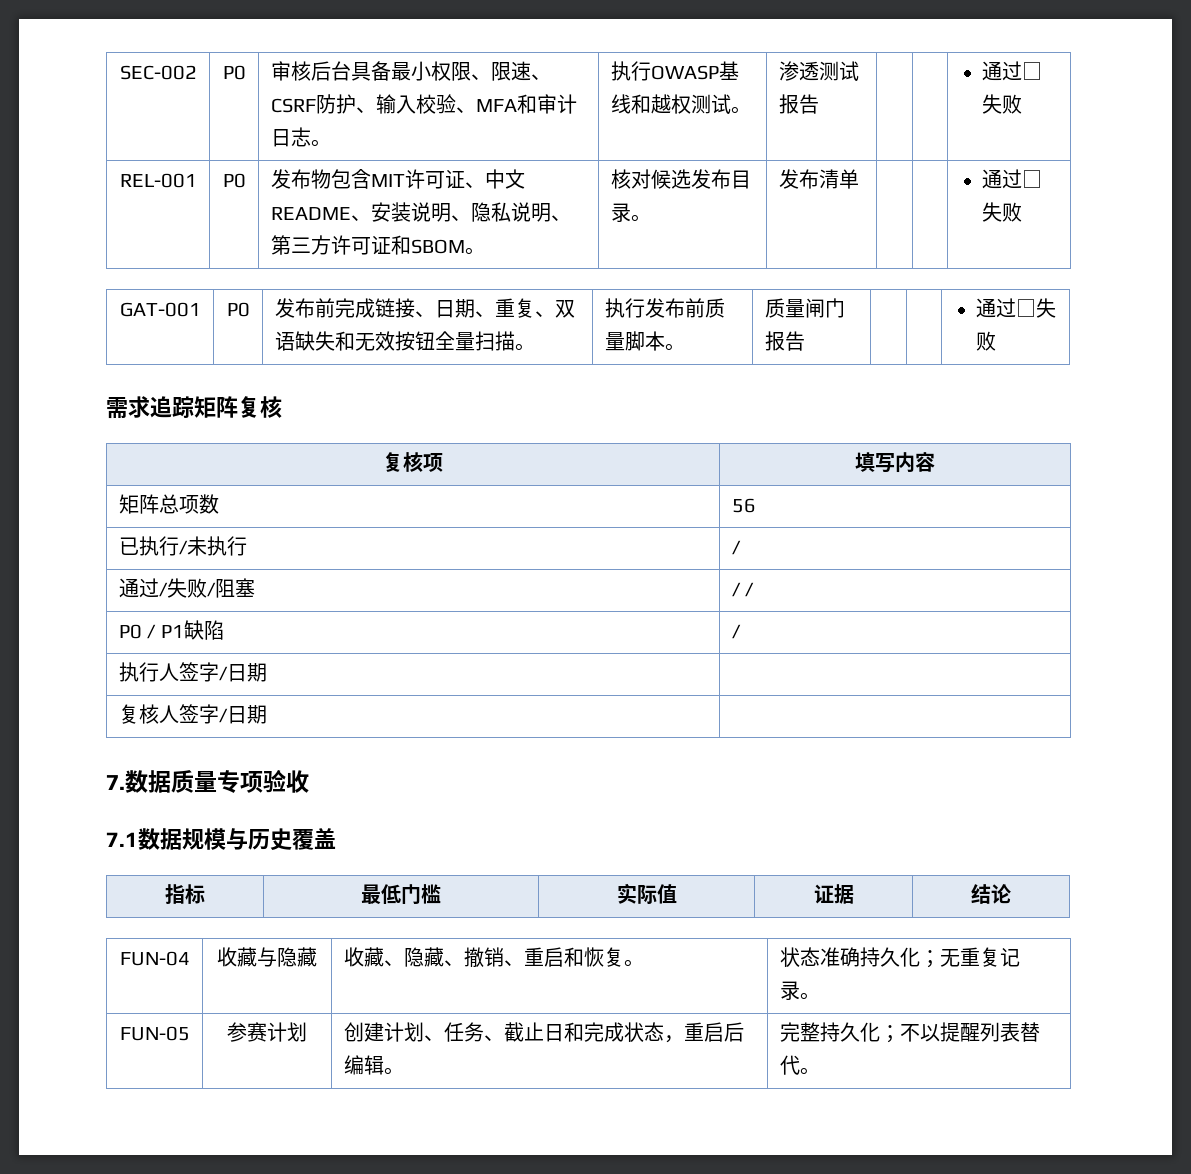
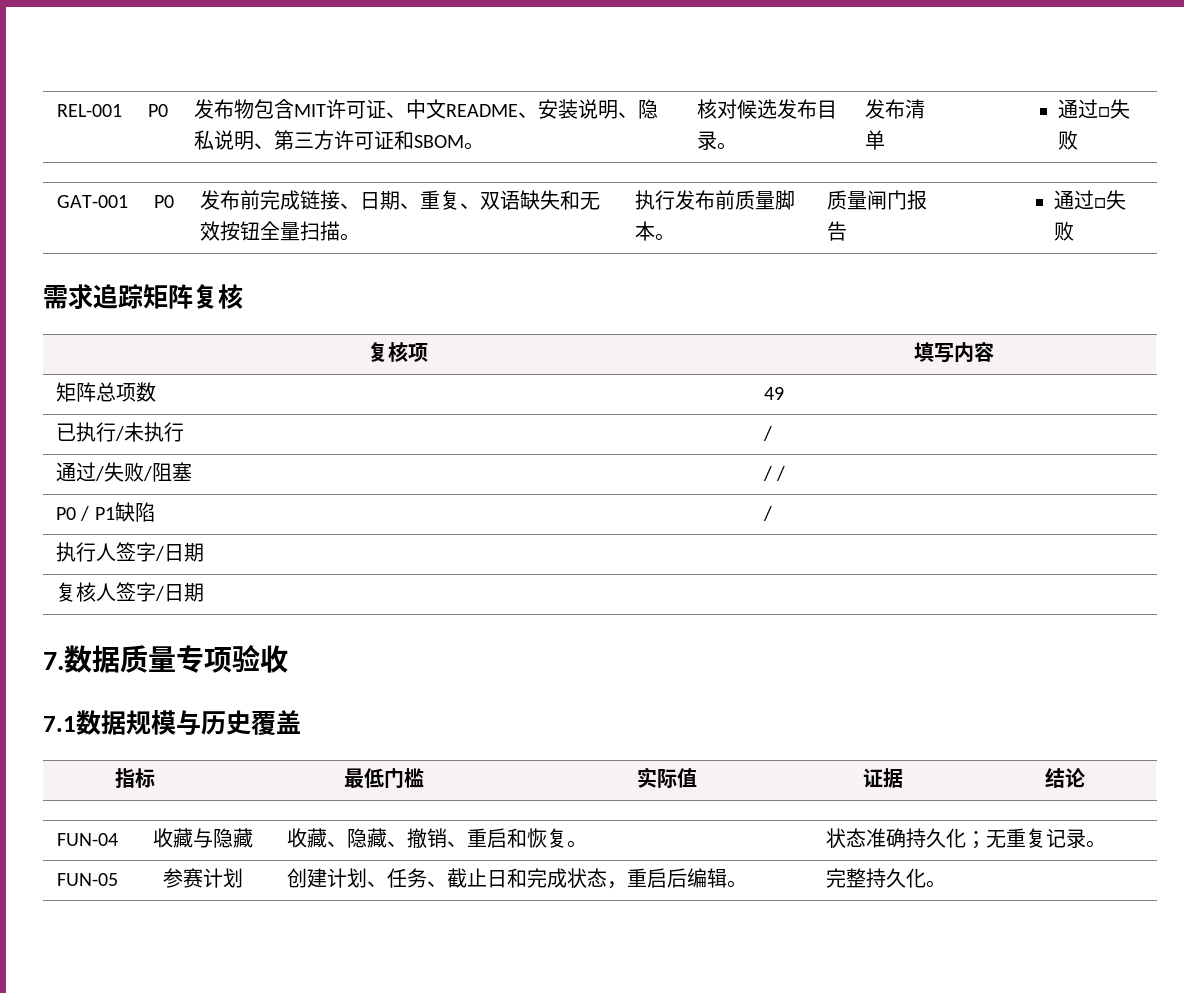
- SEC-002 | P0 | 审核后台具备最小权限、限速、CSRF防护、输入校验、MFA和审计日志。 | 执行OWASP基线和越权测试。 | 渗透测试报告 | | | 通过□失败
- 矩阵总项数 | 56
+ 矩阵总项数 | 49
- FUN-05 | 参赛计划 | 创建计划、任务、截止日和完成状态，重启后编辑。 | 完整持久化；不以提醒列表替代。
+ FUN-05 | 参赛计划 | 创建计划、任务、截止日和完成状态，重启后编辑。 | 完整持久化。

